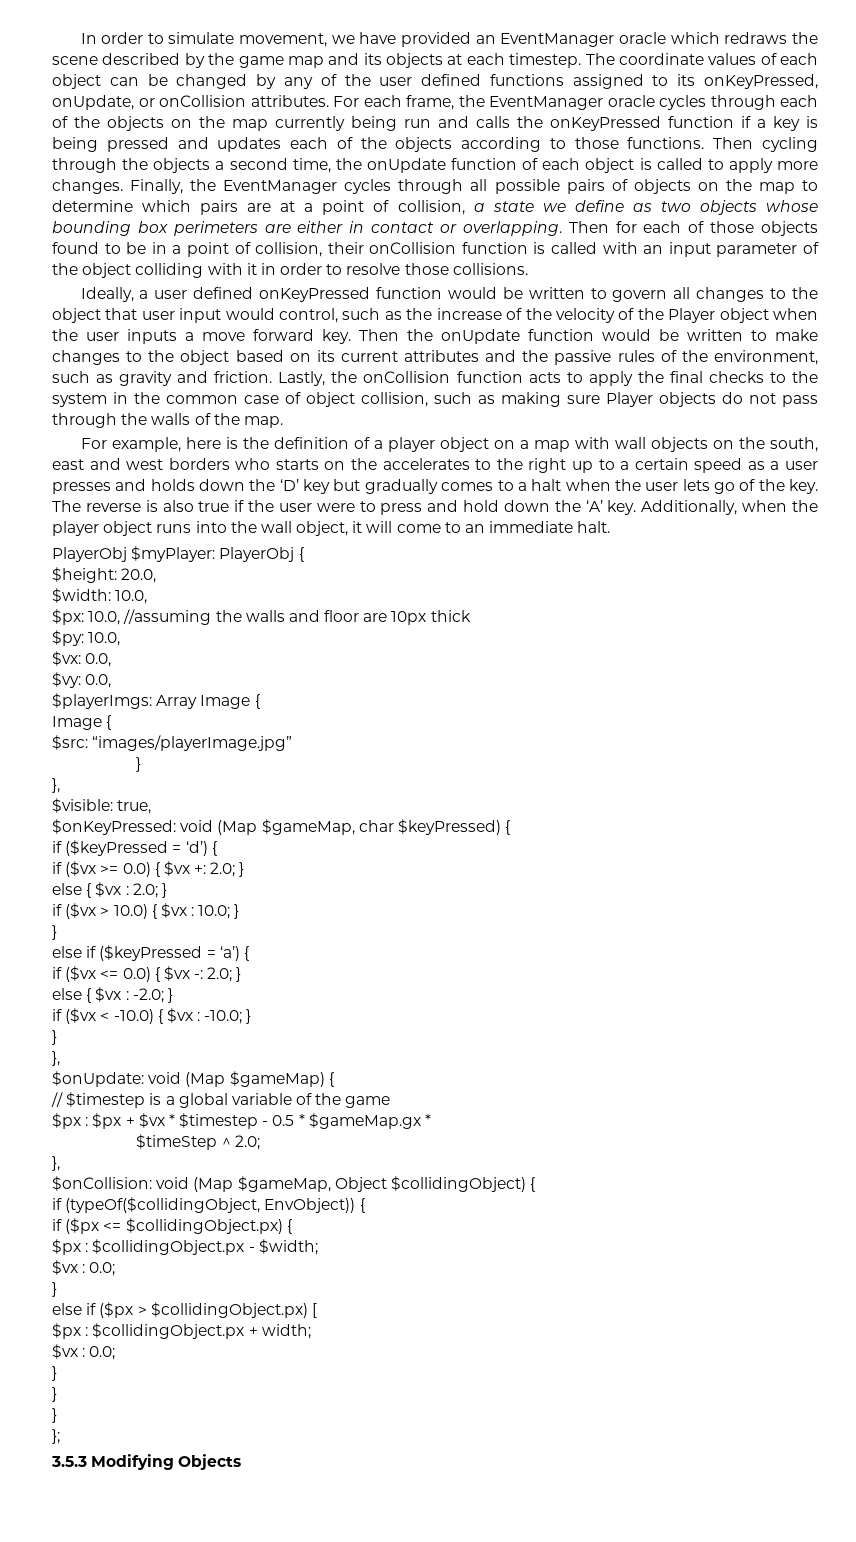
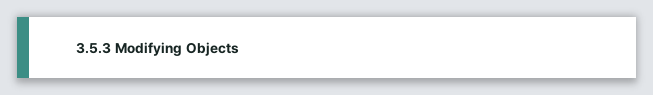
- In order to simulate movement, we have provided an EventManager oracle which redraws the scene described by the game map and its objects at each timestep. The coordinate values of each object can be changed by any of the user defined functions assigned to its onKeyPressed, onUpdate, or onCollision attributes. For each frame, the EventManager oracle cycles through each of the objects on the map currently being run and calls the onKeyPressed function if a key is being pressed and updates each of the objects according to those functions. Then cycling through the objects a second time, the onUpdate function of each object is called to apply more changes. Finally, the EventManager cycles through all possible pairs of objects on the map to determine which pairs are at a point of collision, a state we define as two objects whose bounding box perimeters are either in contact or overlapping. Then for each of those objects found to be in a point of collision, their onCollision function is called with an input parameter of the object colliding with it in order to resolve those collisions.
- Ideally, a user defined onKeyPressed function would be written to govern all changes to the object that user input would control, such as the increase of the velocity of the Player object when the user inputs a move forward key. Then the onUpdate function would be written to make changes to the object based on its current attributes and the passive rules of the environment, such as gravity and friction. Lastly, the onCollision function acts to apply the final checks to the system in the common case of object collision, such as making sure Player objects do not pass through the walls of the map.
- For example, here is the definition of a player object on a map with wall objects on the south, east and west borders who starts on the accelerates to the right up to a certain speed as a user presses and holds down the ‘D’ key but gradually comes to a halt when the user lets go of the key. The reverse is also true if the user were to press and hold down the ‘A’ key. Additionally, when the player object runs into the wall object, it will come to an immediate halt.
- PlayerObj $myPlayer: PlayerObj {
- $height: 20.0,
- $width: 10.0,
- $px: 10.0, //assuming the walls and floor are 10px thick
- $py: 10.0,
- $vx: 0.0,
- $vy: 0.0,
- $playerImgs: Array Image {
- Image {
- $src: “images/playerImage.jpg”
- }
- },
- $visible: true,
- $onKeyPressed: void (Map $gameMap, char $keyPressed) {
- if ($keyPressed = ‘d’) {
- if ($vx >= 0.0) { $vx +: 2.0; }
- else { $vx : 2.0; }
- if ($vx > 10.0) { $vx : 10.0; }
- }
- else if ($keyPressed = ‘a’) {
- if ($vx <= 0.0) { $vx -: 2.0; }
- else { $vx : -2.0; }
- if ($vx < -10.0) { $vx : -10.0; }
- }
- },
- $onUpdate: void (Map $gameMap) {
- // $timestep is a global variable of the game
- $px : $px + $vx * $timestep - 0.5 * $gameMap.gx *
- $timeStep ^ 2.0;
- },
- $onCollision: void (Map $gameMap, Object $collidingObject) {
- if (typeOf($collidingObject, EnvObject)) {
- if ($px <= $collidingObject.px) {
- $px : $collidingObject.px - $width;
- $vx : 0.0;
- }
- else if ($px > $collidingObject.px) [
- $px : $collidingObject.px + width;
- $vx : 0.0;
- }
- }
- }
- };

